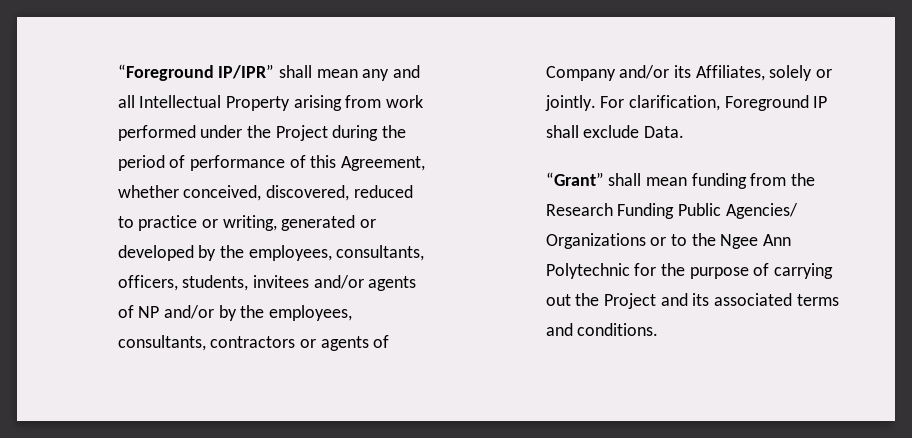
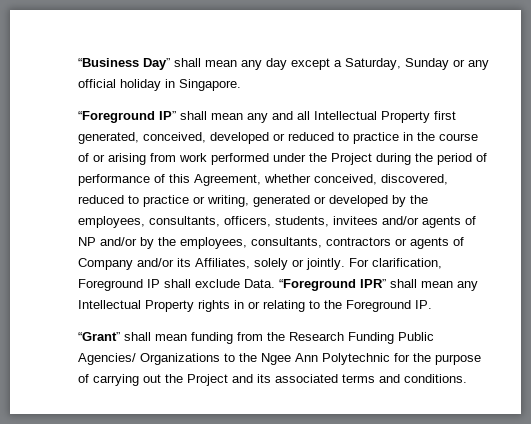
- “Foreground IP/IPR” shall mean any and all Intellectual Property arising from work performed under the Project during the period of performance of this Agreement, whether conceived, discovered, reduced to practice or writing, generated or developed by the employees, consultants, officers, students, invitees and/or agents of NP and/or by the employees, consultants, contractors or agents of Company and/or its Affiliates, solely or jointly.
+ “Business Day” shall mean any day except a Saturday, Sunday or any official holiday in Singapore.
+ “Foreground IP” shall mean any and all Intellectual Property first generated, conceived, developed or reduced to practice in the course of or arising from work performed under the Project during the period of performance of this Agreement, whether conceived, discovered, reduced to practice or writing, generated or developed by the employees, consultants, officers, students, invitees and/or agents of NP and/or by the employees, consultants, contractors or agents of Company and/or its Affiliates, solely or jointly.
+ “Foreground IPR” shall mean any Intellectual Property rights in or relating to the Foreground IP.
- “Grant” shall mean funding from the Research Funding Public Agencies/ Organizations or to the Ngee Ann Polytechnic for the purpose of carrying out the Project and its associated terms and conditions.
+ “Grant” shall mean funding from the Research Funding Public Agencies/ Organizations to the Ngee Ann Polytechnic for the purpose of carrying out the Project and its associated terms and conditions.

